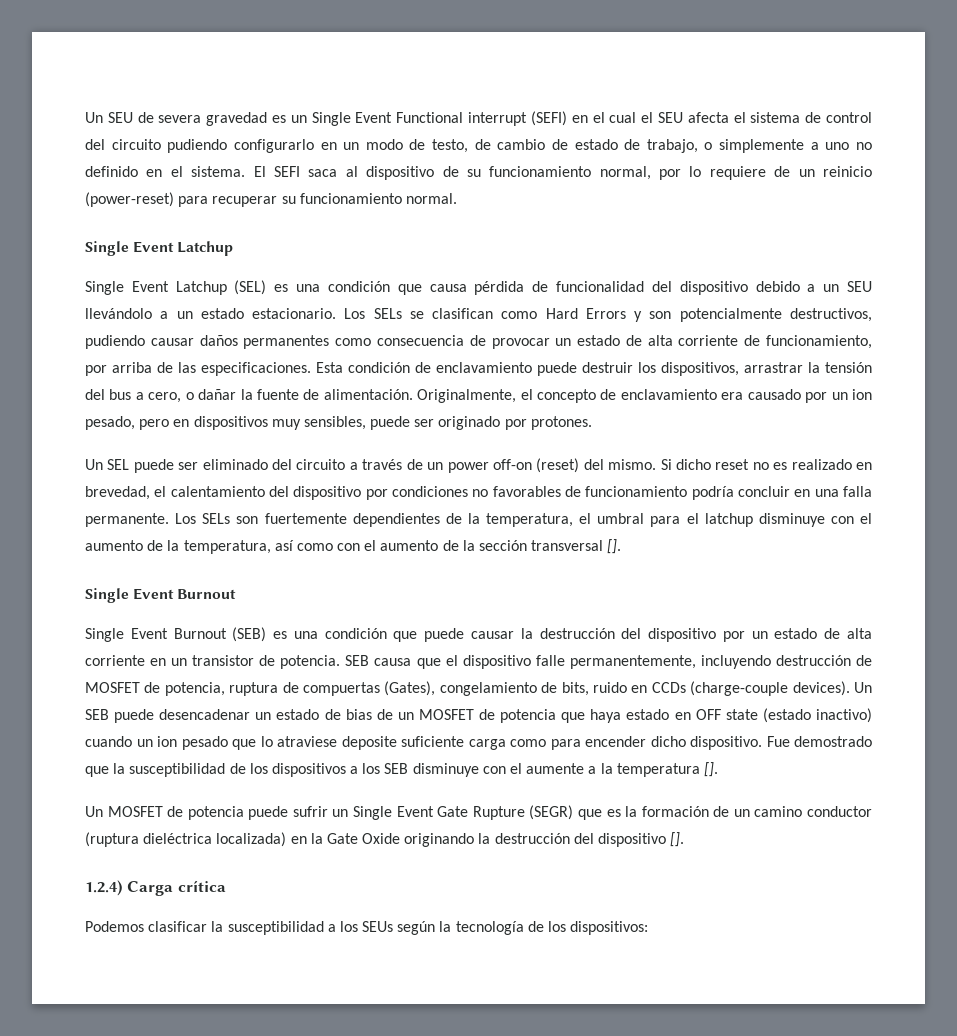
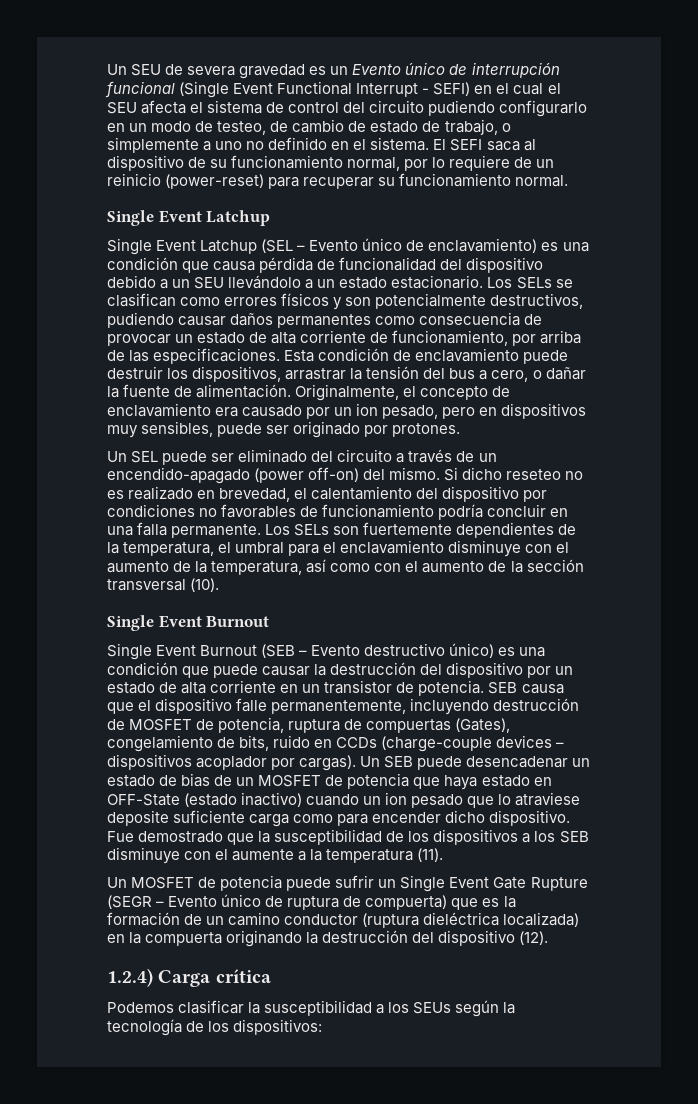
- Un SEU de severa gravedad es un Single Event Functional interrupt (SEFI) en el cual el SEU afecta el sistema de control del circuito pudiendo configurarlo en un modo de testo, de cambio de estado de trabajo, o simplemente a uno no definido en el sistema.
+ Un SEU de severa gravedad es un Evento único de interrupción funcional (Single Event Functional Interrupt - SEFI) en el cual el SEU afecta el sistema de control del circuito pudiendo configurarlo en un modo de testeo, de cambio de estado de trabajo, o simplemente a uno no definido en el sistema.
- Single Event Latchup (SEL) es una condición que causa pérdida de funcionalidad del dispositivo debido a un SEU llevándolo a un estado estacionario.
+ Single Event Latchup (SEL – Evento único de enclavamiento) es una condición que causa pérdida de funcionalidad del dispositivo debido a un SEU llevándolo a un estado estacionario.
- Los SELs se clasifican como Hard Errors y son potencialmente destructivos, pudiendo causar daños permanentes como consecuencia de provocar un estado de alta corriente de funcionamiento, por arriba de las especificaciones.
+ Los SELs se clasifican como errores físicos y son potencialmente destructivos, pudiendo causar daños permanentes como consecuencia de provocar un estado de alta corriente de funcionamiento, por arriba de las especificaciones.
- Un SEL puede ser eliminado del circuito a través de un power off-on (reset) del mismo.
+ Un SEL puede ser eliminado del circuito a través de un encendido-apagado (power off-on) del mismo.
- Si dicho reset no es realizado en brevedad, el calentamiento del dispositivo por condiciones no favorables de funcionamiento podría concluir en una falla permanente.
+ Si dicho reseteo no es realizado en brevedad, el calentamiento del dispositivo por condiciones no favorables de funcionamiento podría concluir en una falla permanente.
- Los SELs son fuertemente dependientes de la temperatura, el umbral para el latchup disminuye con el aumento de la temperatura, así como con el aumento de la sección transversal [].
+ Los SELs son fuertemente dependientes de la temperatura, el umbral para el enclavamiento disminuye con el aumento de la temperatura, así como con el aumento de la sección transversal (10).
- Single Event Burnout (SEB) es una condición que puede causar la destrucción del dispositivo por un estado de alta corriente en un transistor de potencia.
+ Single Event Burnout (SEB – Evento destructivo único) es una condición que puede causar la destrucción del dispositivo por un estado de alta corriente en un transistor de potencia.
- SEB causa que el dispositivo falle permanentemente, incluyendo destrucción de MOSFET de potencia, ruptura de compuertas (Gates), congelamiento de bits, ruido en CCDs (charge-couple devices).
+ SEB causa que el dispositivo falle permanentemente, incluyendo destrucción de MOSFET de potencia, ruptura de compuertas (Gates), congelamiento de bits, ruido en CCDs (charge-couple devices – dispositivos acoplador por cargas).
- Un SEB puede desencadenar un estado de bias de un MOSFET de potencia que haya estado en OFF state (estado inactivo) cuando un ion pesado que lo atraviese deposite suficiente carga como para encender dicho dispositivo.
+ Un SEB puede desencadenar un estado de bias de un MOSFET de potencia que haya estado en OFF-State (estado inactivo) cuando un ion pesado que lo atraviese deposite suficiente carga como para encender dicho dispositivo.
- Fue demostrado que la susceptibilidad de los dispositivos a los SEB disminuye con el aumente a la temperatura [].
+ Fue demostrado que la susceptibilidad de los dispositivos a los SEB disminuye con el aumente a la temperatura (11).
- Un MOSFET de potencia puede sufrir un Single Event Gate Rupture (SEGR) que es la formación de un camino conductor (ruptura dieléctrica localizada) en la Gate Oxide originando la destrucción del dispositivo [].
+ Un MOSFET de potencia puede sufrir un Single Event Gate Rupture (SEGR – Evento único de ruptura de compuerta) que es la formación de un camino conductor (ruptura dieléctrica localizada) en la compuerta originando la destrucción del dispositivo (12).

